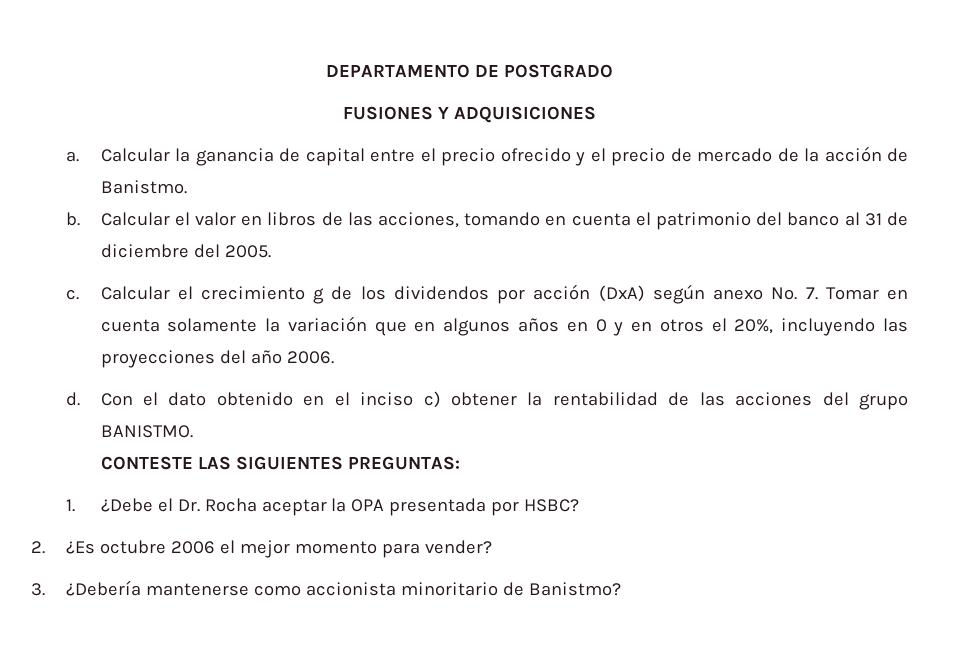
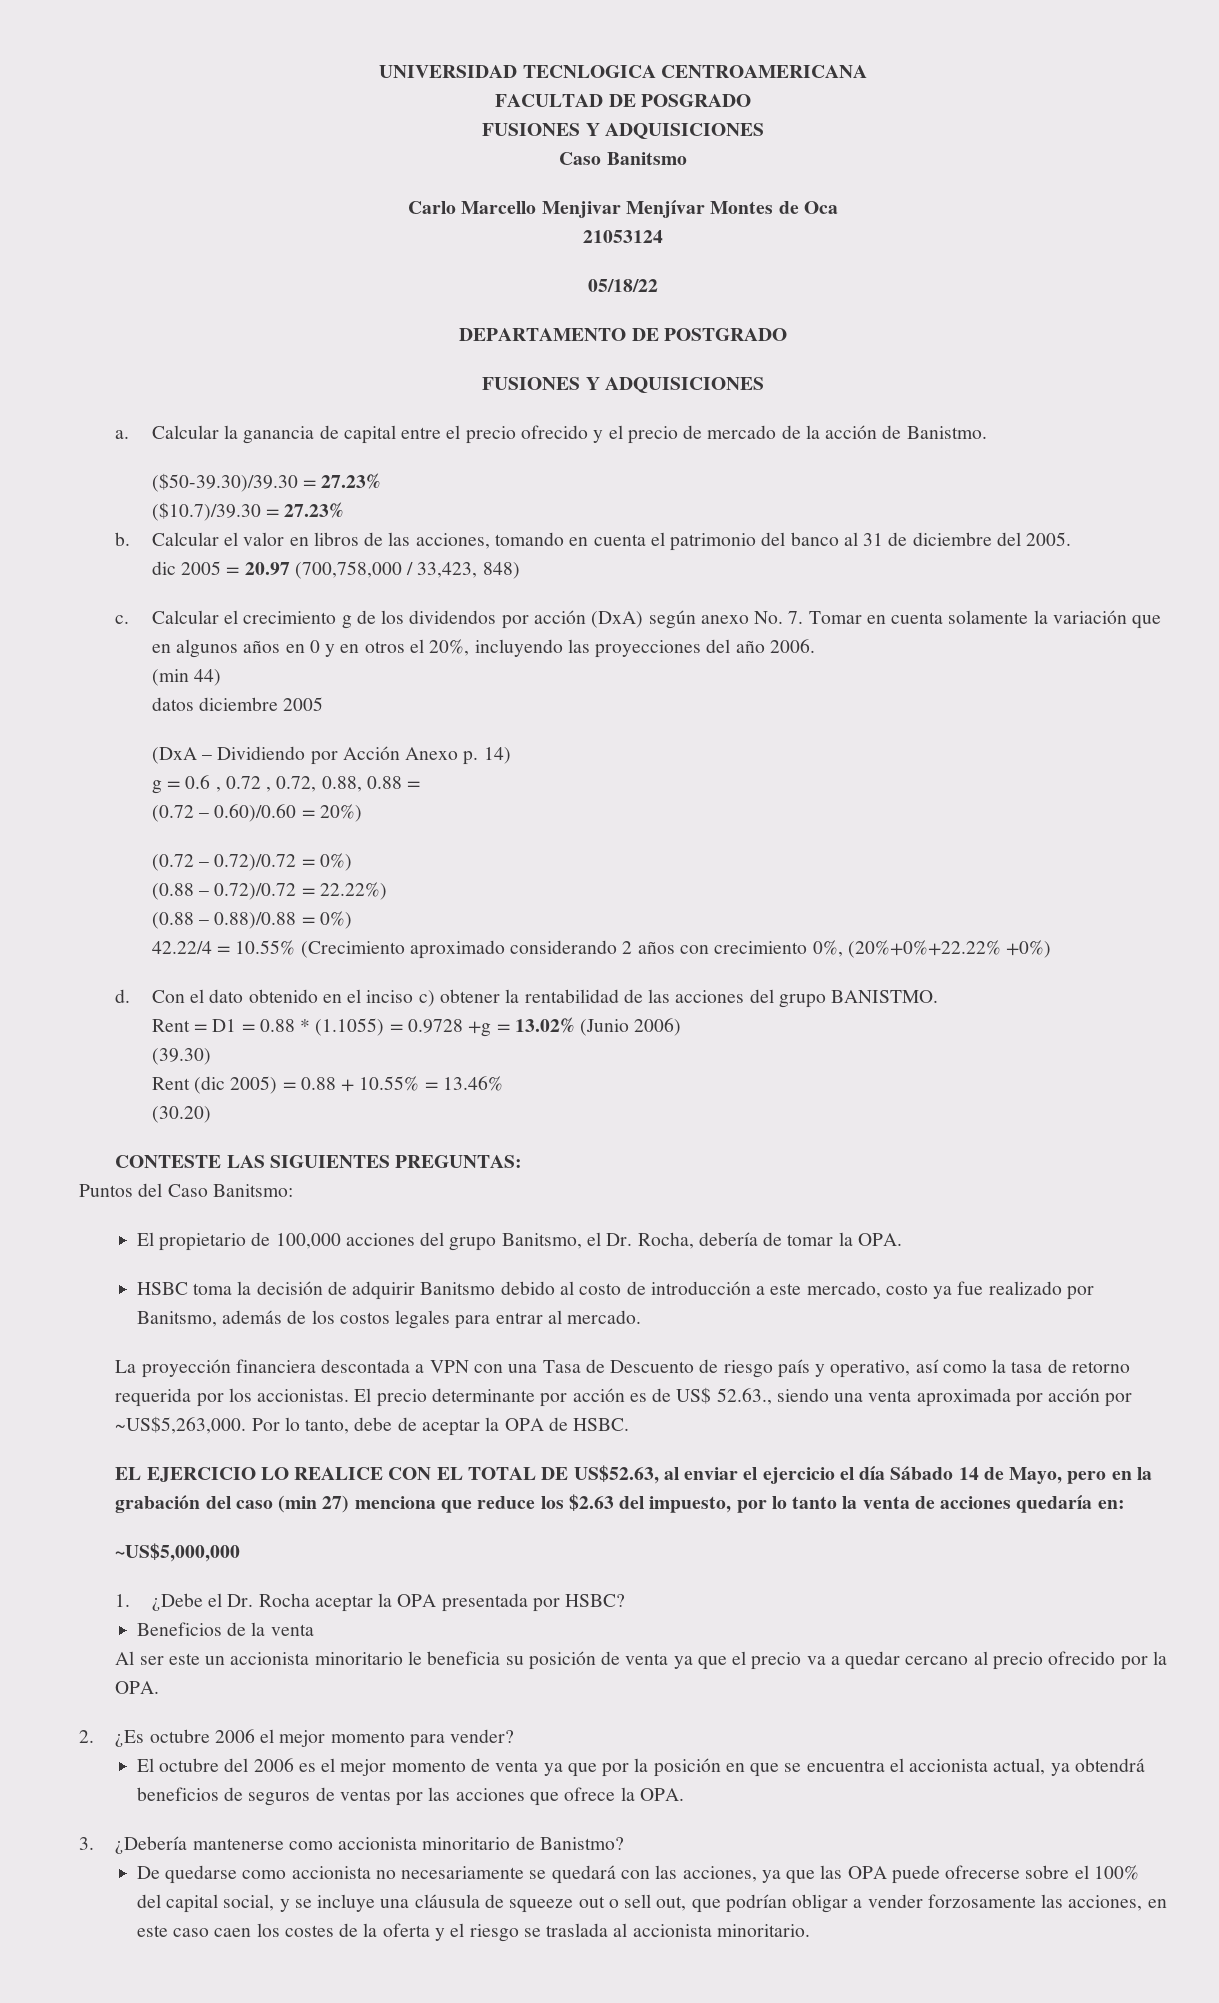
+ UNIVERSIDAD TECNLOGICA CENTROAMERICANA
+ FACULTAD DE POSGRADO
+ FUSIONES Y ADQUISICIONES
+ Caso Banitsmo
+ Carlo Marcello Menjivar Menjívar Montes de Oca
+ 21053124
+ 05/18/22
+ ($50-39.30)/39.30 = 27.23%
+ ($10.7)/39.30 = 27.23%
+ dic 2005 = 20.97 (700,758,000 / 33,423, 848)
+ (min 44)
+ datos diciembre 2005
+ (DxA – Dividiendo por Acción Anexo p. 14)
+ g = 0.6 , 0.72 , 0.72, 0.88, 0.88 =
+ (0.72 – 0.60)/0.60 = 20%)
+ (0.72 – 0.72)/0.72 = 0%)
+ (0.88 – 0.72)/0.72 = 22.22%)
+ (0.88 – 0.88)/0.88 = 0%)
+ 42.22/4 = 10.55% (Crecimiento aproximado considerando 2 años con crecimiento 0%, (20%+0%+22.22% +0%)
+ Rent = D1 = 0.88 * (1.1055) = 0.9728 +g = 13.02% (Junio 2006)
+ (39.30)
+ Rent (dic 2005) = 0.88 + 10.55% = 13.46%
+ (30.20)
  CONTESTE LAS SIGUIENTES PREGUNTAS:
+ Puntos del Caso Banitsmo:
+ El propietario de 100,000 acciones del grupo Banitsmo, el Dr. Rocha, debería de tomar la OPA.
+ HSBC toma la decisión de adquirir Banitsmo debido al costo de introducción a este mercado, costo ya fue realizado por Banitsmo, además de los costos legales para entrar al mercado.
+ La proyección financiera descontada a VPN con una Tasa de Descuento de riesgo país y operativo, así como la tasa de retorno requerida por los accionistas. El precio determinante por acción es de US$ 52.63., siendo una venta aproximada por acción por ~US$5,263,000. Por lo tanto, debe de aceptar la OPA de HSBC.
+ EL EJERCICIO LO REALICE CON EL TOTAL DE US$52.63, al enviar el ejercicio el día Sábado 14 de Mayo, pero en la grabación del caso (min 27) menciona que reduce los $2.63 del impuesto, por lo tanto la venta de acciones quedaría en:
+ ~US$5,000,000
+ Beneficios de la venta
+ Al ser este un accionista minoritario le beneficia su posición de venta ya que el precio va a quedar cercano al precio ofrecido por la OPA.
+ El octubre del 2006 es el mejor momento de venta ya que por la posición en que se encuentra el accionista actual, ya obtendrá beneficios de seguros de ventas por las acciones que ofrece la OPA.
+ De quedarse como accionista no necesariamente se quedará con las acciones, ya que las OPA puede ofrecerse sobre el 100% del capital social, y se incluye una cláusula de squeeze out o sell out, que podrían obligar a vender forzosamente las acciones, en este caso caen los costes de la oferta y el riesgo se traslada al accionista minoritario.

